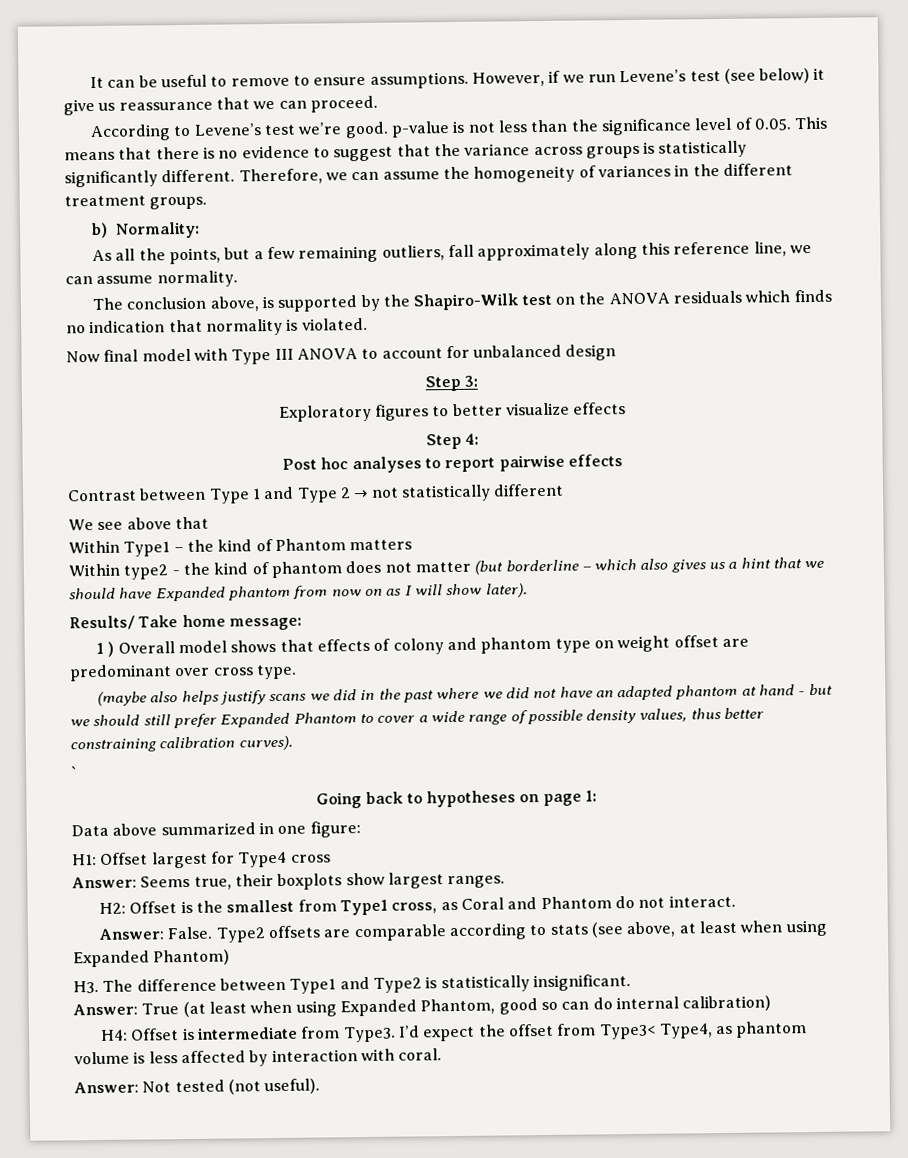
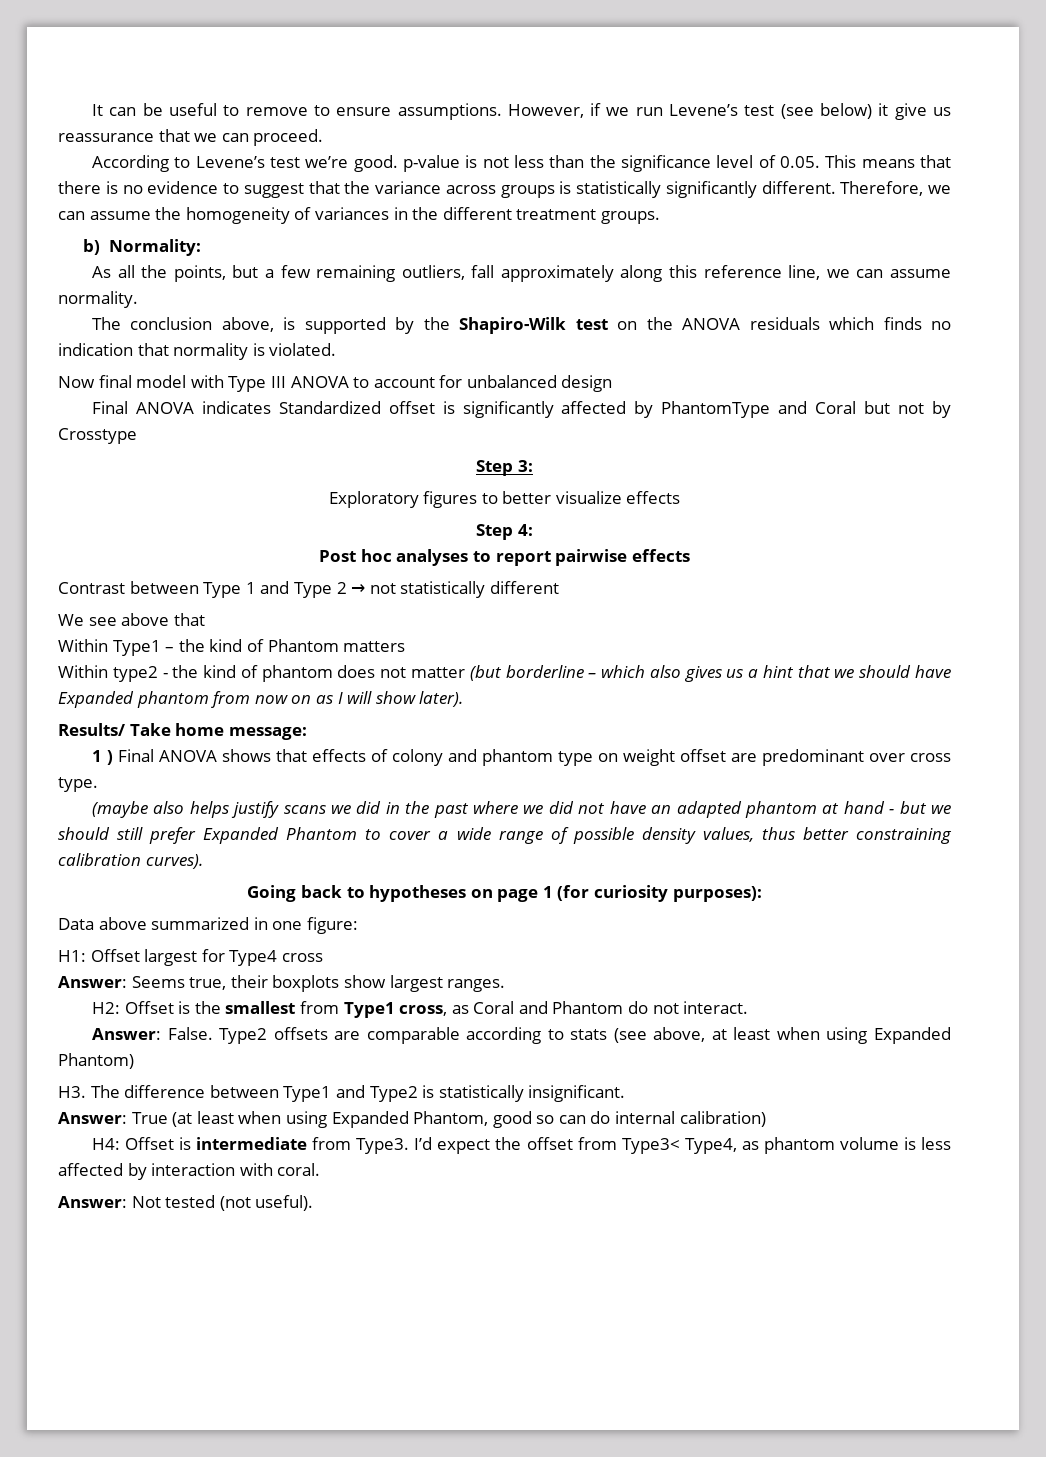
+ Final ANOVA indicates Standardized offset is significantly affected by PhantomType and Coral but not by Crosstype
- 1 ) Overall model shows that effects of colony and phantom type on weight offset are predominant over cross type.
+ 1 ) Final ANOVA shows that effects of colony and phantom type on weight offset are predominant over cross type.
- `
- Going back to hypotheses on page 1:
+ Going back to hypotheses on page 1 (for curiosity purposes):

